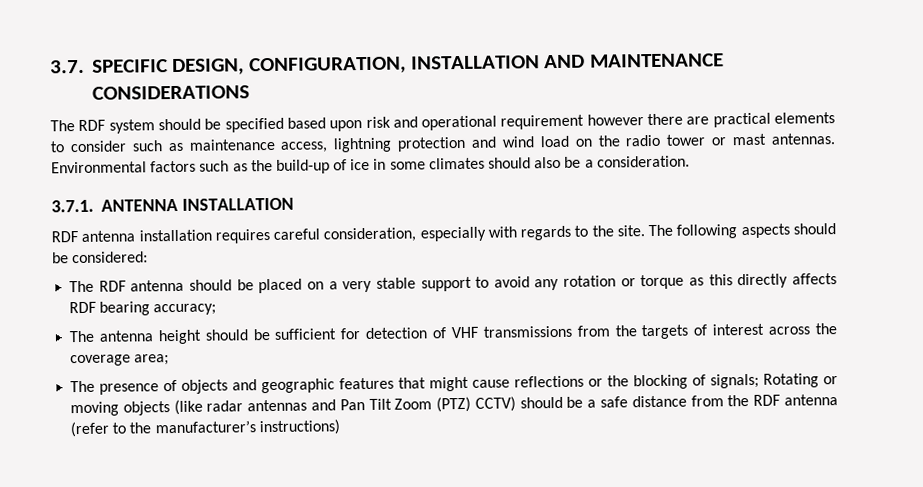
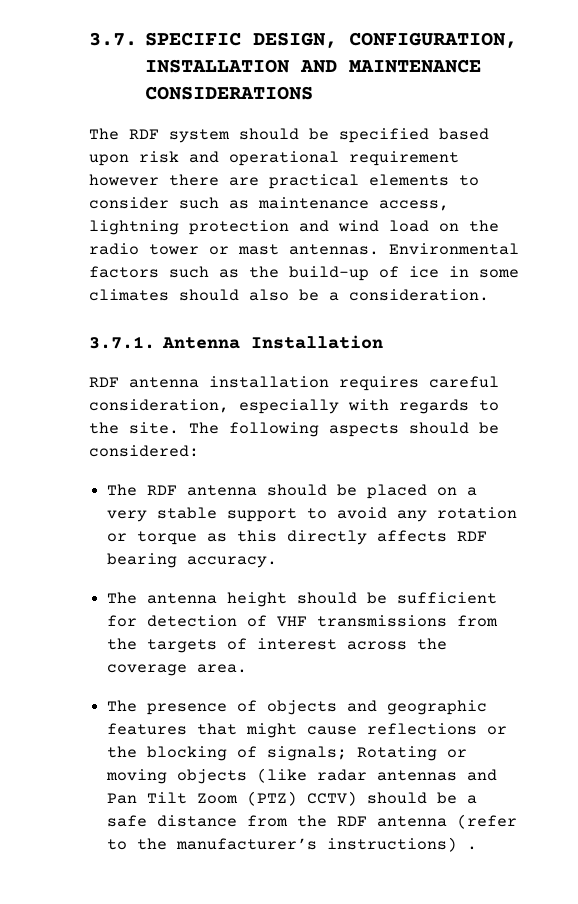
- 3.7.1. ANTENNA INSTALLATION
+ 3.7.1. Antenna Installation
- The RDF antenna should be placed on a very stable support to avoid any rotation or torque as this directly affects RDF bearing accuracy;
+ The RDF antenna should be placed on a very stable support to avoid any rotation or torque as this directly affects RDF bearing accuracy.
- The antenna height should be sufficient for detection of VHF transmissions from the targets of interest across the coverage area;
+ The antenna height should be sufficient for detection of VHF transmissions from the targets of interest across the coverage area.
- The presence of objects and geographic features that might cause reflections or the blocking of signals; Rotating or moving objects (like radar antennas and Pan Tilt Zoom (PTZ) CCTV) should be a safe distance from the RDF antenna (refer to the manufacturer’s instructions)
+ The presence of objects and geographic features that might cause reflections or the blocking of signals; Rotating or moving objects (like radar antennas and Pan Tilt Zoom (PTZ) CCTV) should be a safe distance from the RDF antenna (refer to the manufacturer’s instructions) .

